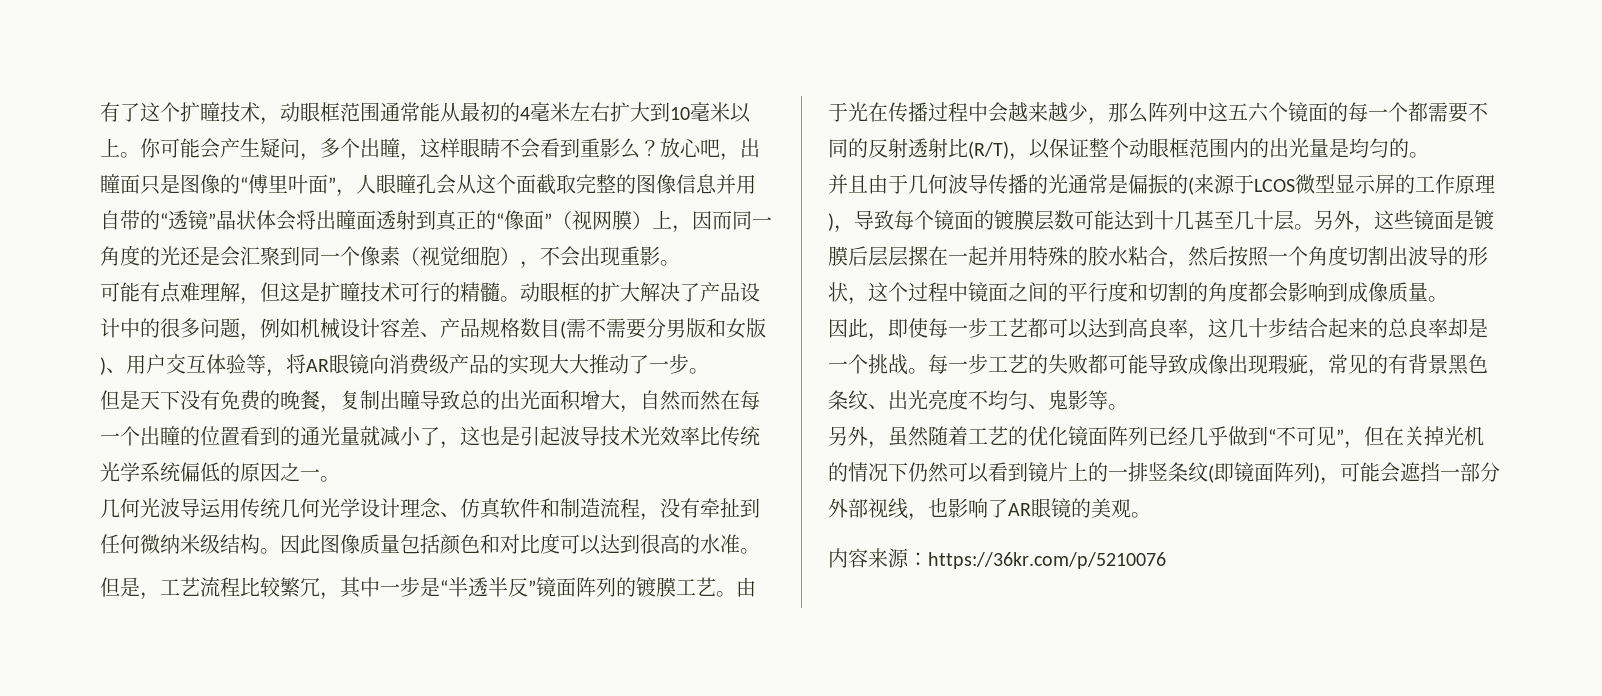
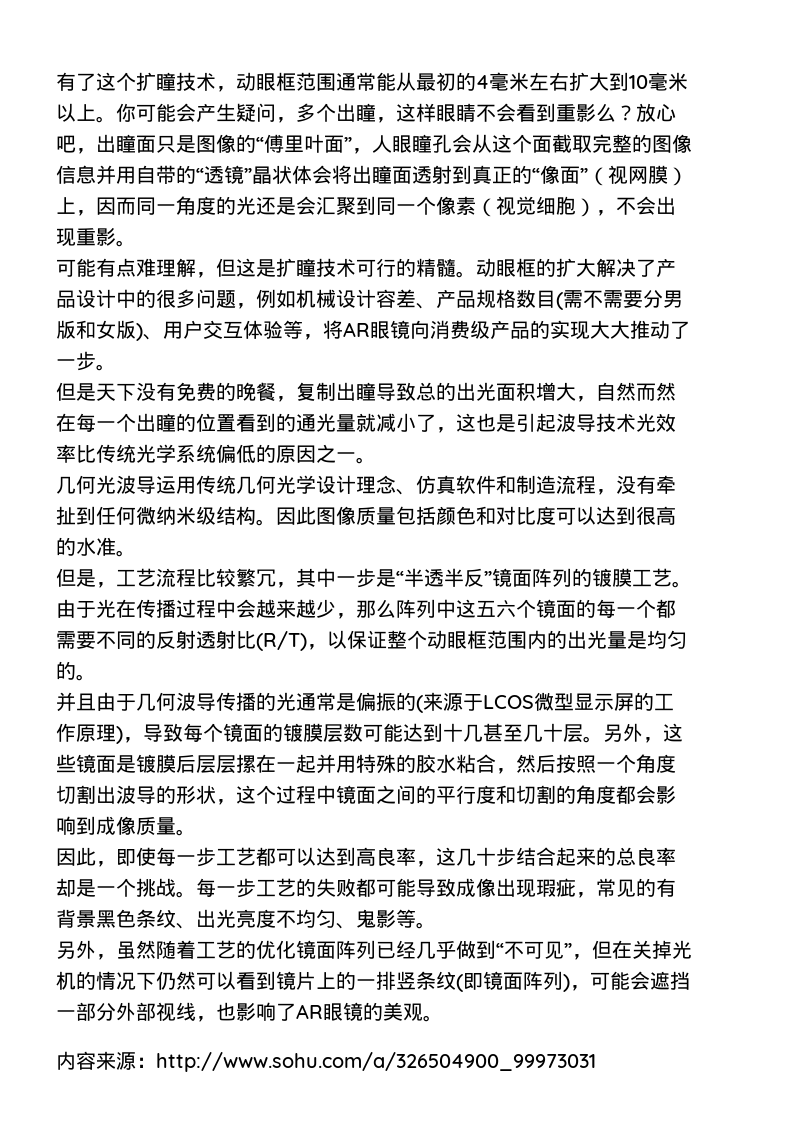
- 内容来源：https://36kr.com/p/5210076
+ 内容来源：http://www.sohu.com/a/326504900_99973031

